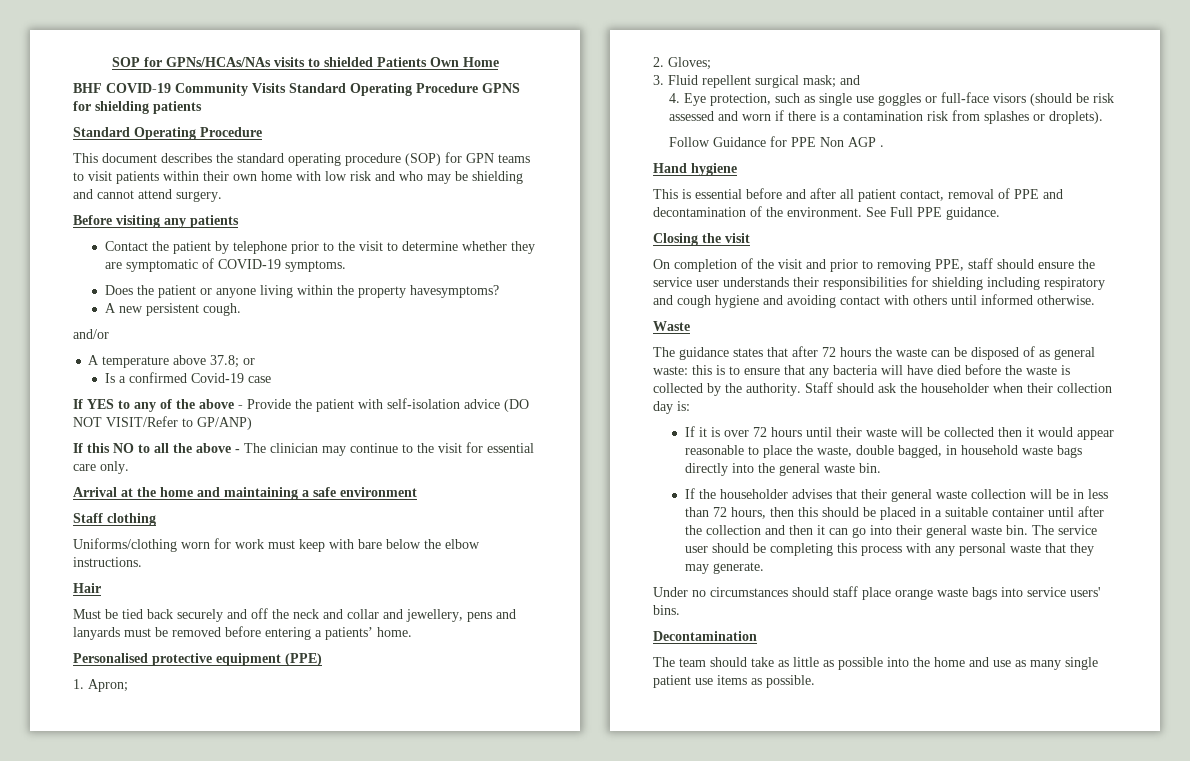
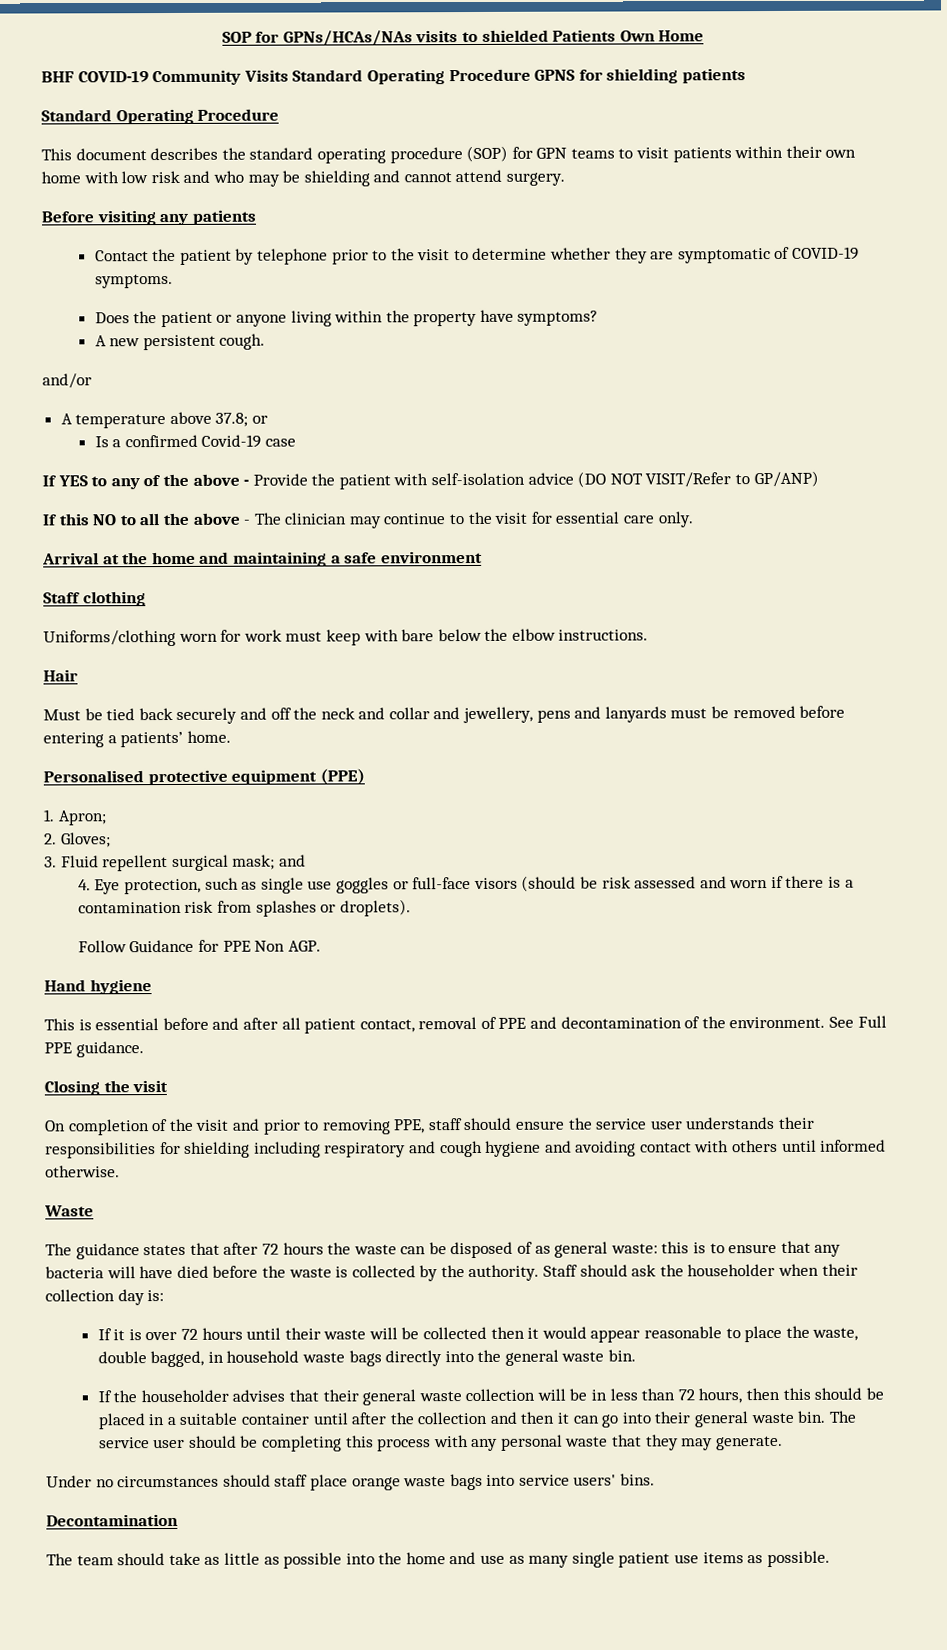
- Does the patient or anyone living within the property havesymptoms?
+ Does the patient or anyone living within the property have symptoms?
- Follow Guidance for PPE Non AGP .
+ Follow Guidance for PPE Non AGP.

